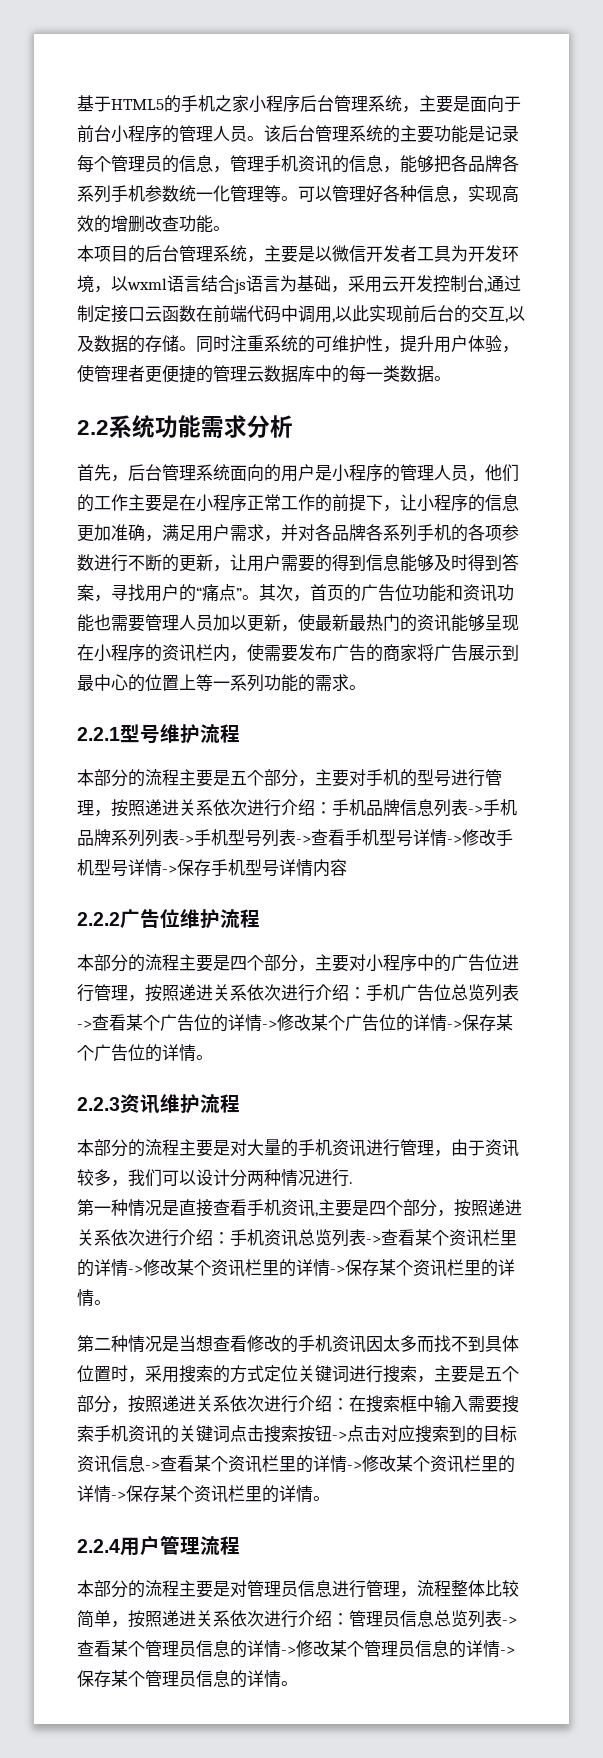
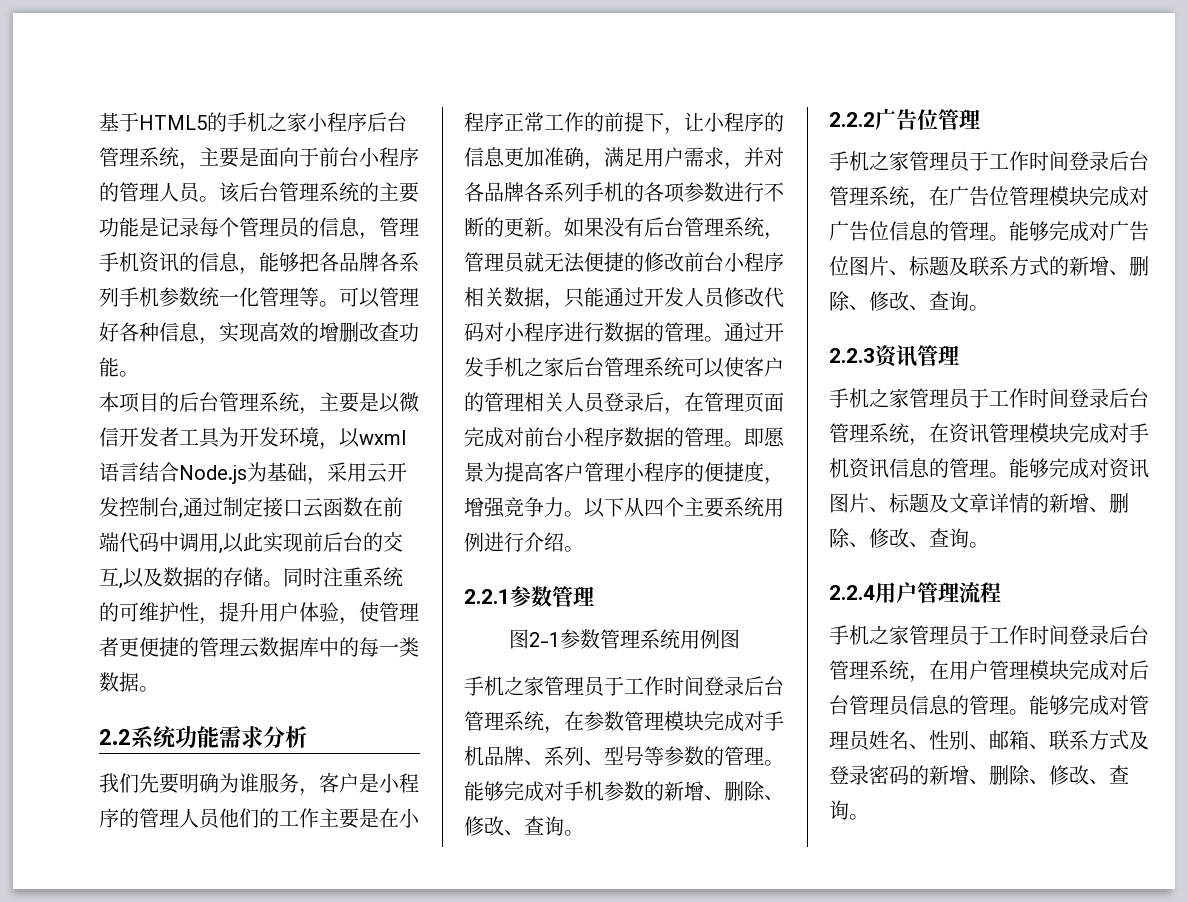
- 本项目的后台管理系统，主要是以微信开发者工具为开发环境，以wxml语言结合js语言为基础，采用云开发控制台,通过制定接口云函数在前端代码中调用,以此实现前后台的交互,以及数据的存储。
+ 本项目的后台管理系统，主要是以微信开发者工具为开发环境，以wxml语言结合Node.js为基础，采用云开发控制台,通过制定接口云函数在前端代码中调用,以此实现前后台的交互,以及数据的存储。
- 首先，后台管理系统面向的用户是小程序的管理人员，他们的工作主要是在小程序正常工作的前提下，让小程序的信息更加准确，满足用户需求，并对各品牌各系列手机的各项参数进行不断的更新，让用户需要的得到信息能够及时得到答案，寻找用户的“痛点”。其次，首页的广告位功能和资讯功能也需要管理人员加以更新，使最新最热门的资讯能够呈现在小程序的资讯栏内，使需要发布广告的商家将广告展示到最中心的位置上等一系列功能的需求。
- 2.2.1型号维护流程
- 本部分的流程主要是五个部分，主要对手机的型号进行管理，按照递进关系依次进行介绍：手机品牌信息列表->手机品牌系列列表->手机型号列表->查看手机型号详情->修改手机型号详情->保存手机型号详情内容
- 2.2.2广告位维护流程
- 本部分的流程主要是四个部分，主要对小程序中的广告位进行管理，按照递进关系依次进行介绍：手机广告位总览列表->查看某个广告位的详情->修改某个广告位的详情->保存某个广告位的详情。
- 2.2.3资讯维护流程
- 本部分的流程主要是对大量的手机资讯进行管理，由于资讯较多，我们可以设计分两种情况进行.
- 第一种情况是直接查看手机资讯,主要是四个部分，按照递进关系依次进行介绍：手机资讯总览列表->查看某个资讯栏里的详情->修改某个资讯栏里的详情->保存某个资讯栏里的详情。
- 第二种情况是当想查看修改的手机资讯因太多而找不到具体位置时，采用搜索的方式定位关键词进行搜索，主要是五个部分，按照递进关系依次进行介绍：在搜索框中输入需要搜索手机资讯的关键词点击搜索按钮->点击对应搜索到的目标资讯信息->查看某个资讯栏里的详情->修改某个资讯栏里的详情->保存某个资讯栏里的详情。
+ 我们先要明确为谁服务，客户是小程序的管理人员他们的工作主要是在小程序正常工作的前提下，让小程序的信息更加准确，满足用户需求，并对各品牌各系列手机的各项参数进行不断的更新。如果没有后台管理系统，管理员就无法便捷的修改前台小程序相关数据，只能通过开发人员修改代码对小程序进行数据的管理。通过开发手机之家后台管理系统可以使客户的管理相关人员登录后，在管理页面完成对前台小程序数据的管理。即愿景为提高客户管理小程序的便捷度，增强竞争力。以下从四个主要系统用例进行介绍。
+ 2.2.1参数管理
+ 图2-1参数管理系统用例图
+ 手机之家管理员于工作时间登录后台管理系统，在参数管理模块完成对手机品牌、系列、型号等参数的管理。能够完成对手机参数的新增、删除、修改、查询。
+ 2.2.2广告位管理
+ 手机之家管理员于工作时间登录后台管理系统，在广告位管理模块完成对广告位信息的管理。能够完成对广告位图片、标题及联系方式的新增、删除、修改、查询。
+ 2.2.3资讯管理
+ 手机之家管理员于工作时间登录后台管理系统，在资讯管理模块完成对手机资讯信息的管理。能够完成对资讯图片、标题及文章详情的新增、删除、修改、查询。
- 本部分的流程主要是对管理员信息进行管理，流程整体比较简单，按照递进关系依次进行介绍：管理员信息总览列表->查看某个管理员信息的详情->修改某个管理员信息的详情->保存某个管理员信息的详情。
+ 手机之家管理员于工作时间登录后台管理系统，在用户管理模块完成对后台管理员信息的管理。能够完成对管理员姓名、性别、邮箱、联系方式及登录密码的新增、删除、修改、查询。

